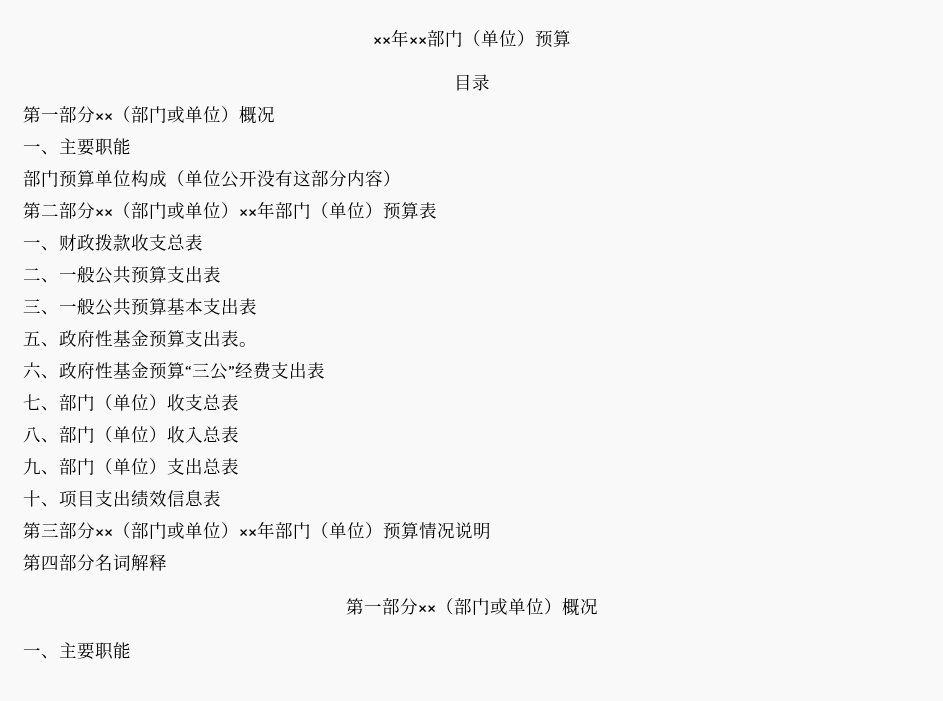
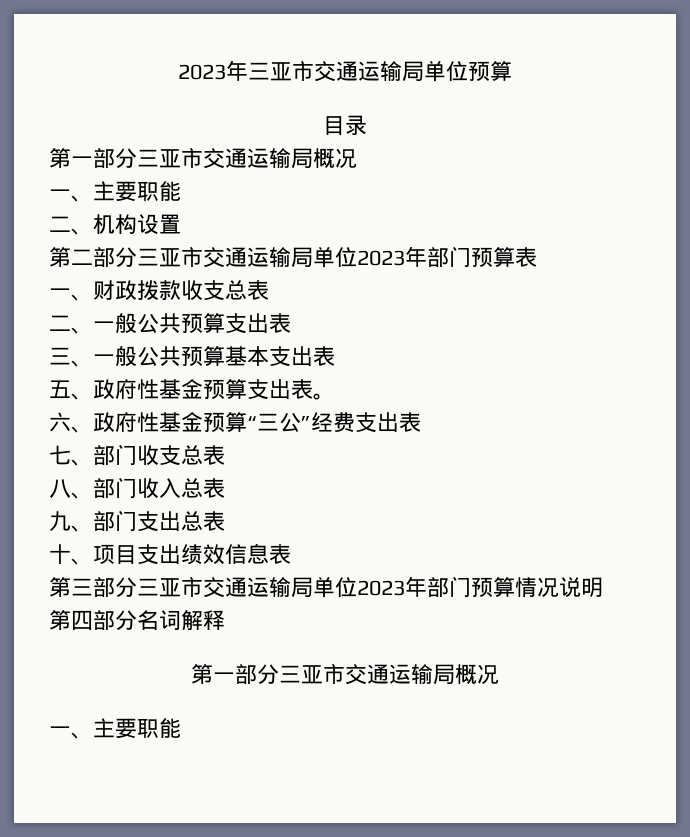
- ××年××部门（单位）预算
+ 2023年三亚市交通运输局单位预算
  目录
- 第一部分××（部门或单位）概况
+ 第一部分三亚市交通运输局概况
- 部门预算单位构成（单位公开没有这部分内容）
- 第二部分××（部门或单位）××年部门（单位）预算表
+ 二、机构设置
+ 第二部分三亚市交通运输局单位2023年部门预算表
- 七、部门（单位）收支总表
+ 七、部门收支总表
- 八、部门（单位）收入总表
+ 八、部门收入总表
- 九、部门（单位）支出总表
+ 九、部门支出总表
- 第三部分××（部门或单位）××年部门（单位）预算情况说明
+ 第三部分三亚市交通运输局单位2023年部门预算情况说明
  第四部分名词解释
- 第一部分××（部门或单位）概况
+ 第一部分三亚市交通运输局概况

